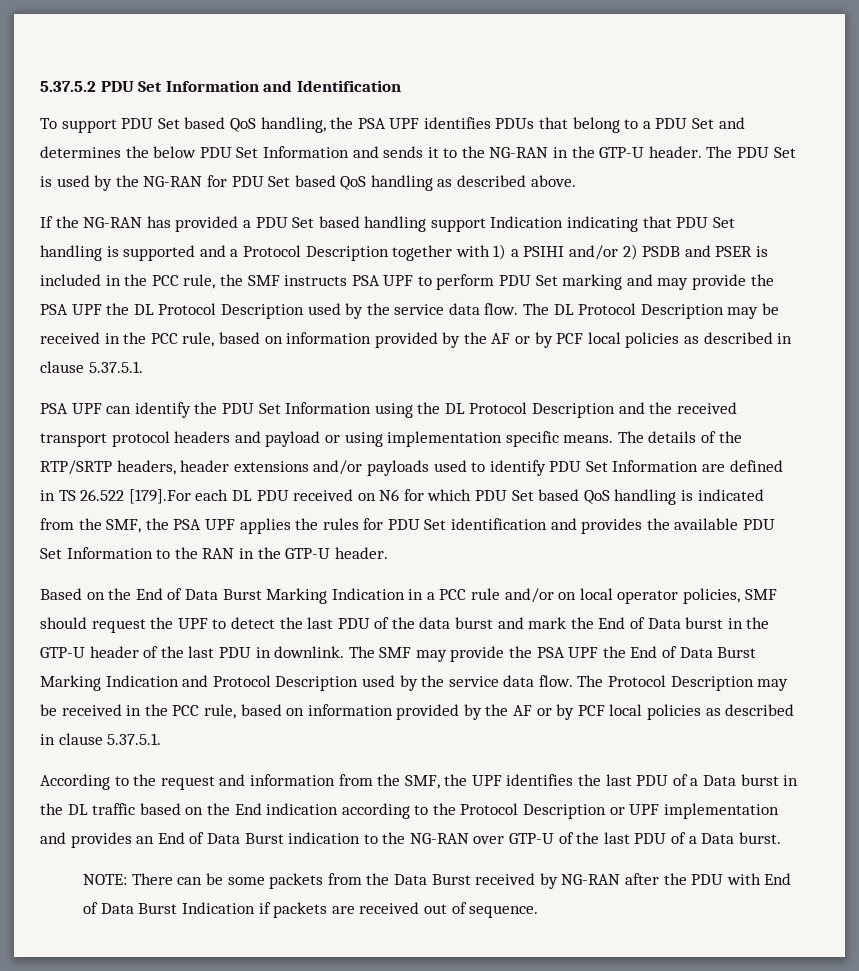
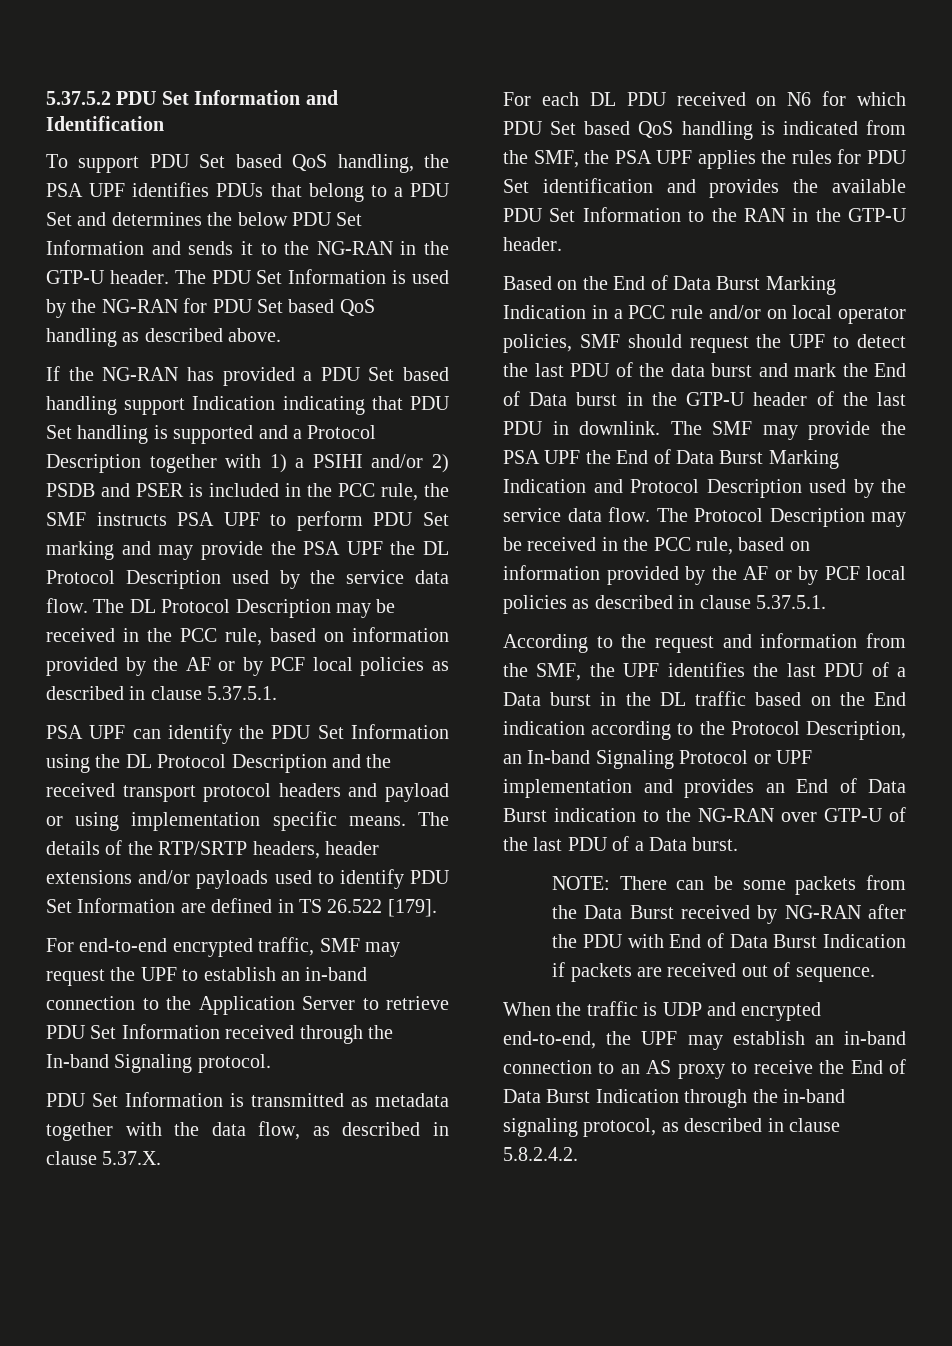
- The PDU Set is used by the NG-RAN for PDU Set based QoS handling as described above.
+ The PDU Set Information is used by the NG-RAN for PDU Set based QoS handling as described above.
- The details of the RTP/SRTP headers, header extensions and/or payloads used to identify PDU Set Information are defined in TS 26.522 [179].For each DL PDU received on N6 for which PDU Set based QoS handling is indicated from the SMF, the PSA UPF applies the rules for PDU Set identification and provides the available PDU Set Information to the RAN in the GTP-U header.
+ The details of the RTP/SRTP headers, header extensions and/or payloads used to identify PDU Set Information are defined in TS 26.522 [179].
+ For end-to-end encrypted traffic, SMF may request the UPF to establish an in-band connection to the Application Server to retrieve PDU Set Information received through the In-band Signaling protocol.
+ PDU Set Information is transmitted as metadata together with the data flow, as described in clause 5.37.X.
+ For each DL PDU received on N6 for which PDU Set based QoS handling is indicated from the SMF, the PSA UPF applies the rules for PDU Set identification and provides the available PDU Set Information to the RAN in the GTP-U header.
- According to the request and information from the SMF, the UPF identifies the last PDU of a Data burst in the DL traffic based on the End indication according to the Protocol Description or UPF implementation and provides an End of Data Burst indication to the NG-RAN over GTP-U of the last PDU of a Data burst.
+ According to the request and information from the SMF, the UPF identifies the last PDU of a Data burst in the DL traffic based on the End indication according to the Protocol Description, an In-band Signaling Protocol or UPF implementation and provides an End of Data Burst indication to the NG-RAN over GTP-U of the last PDU of a Data burst.
+ When the traffic is UDP and encrypted end-to-end, the UPF may establish an in-band connection to an AS proxy to receive the End of Data Burst Indication through the in-band signaling protocol, as described in clause 5.8.2.4.2.

